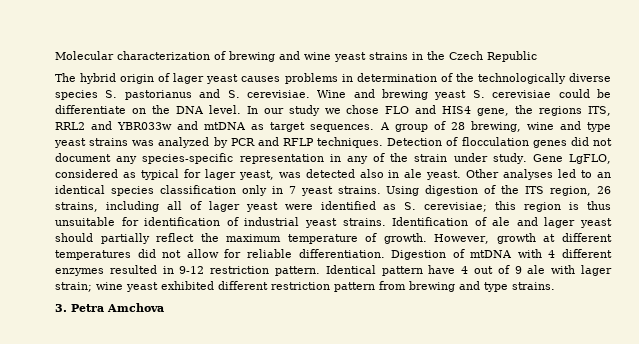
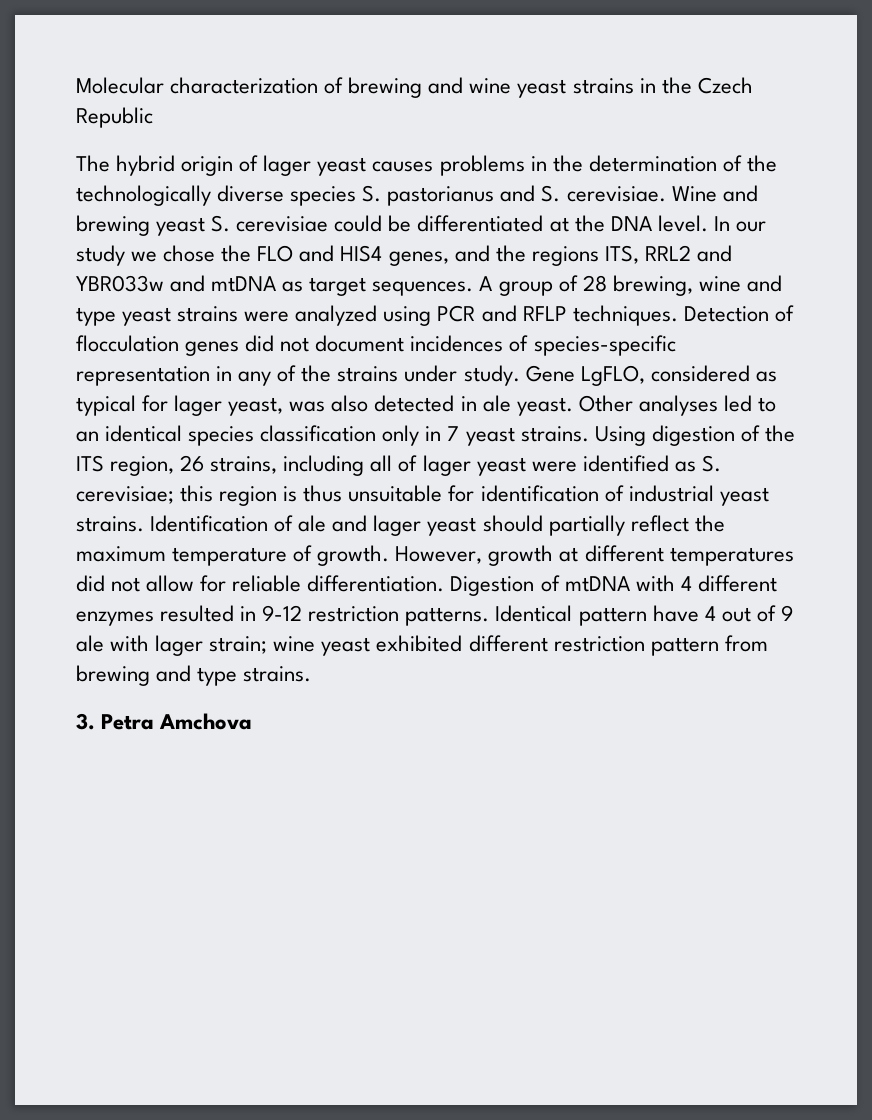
- The hybrid origin of lager yeast causes problems in determination of the technologically diverse species S. pastorianus and S. cerevisiae.
+ The hybrid origin of lager yeast causes problems in the determination of the technologically diverse species S. pastorianus and S. cerevisiae.
- Wine and brewing yeast S. cerevisiae could be differentiate on the DNA level.
+ Wine and brewing yeast S. cerevisiae could be differentiated at the DNA level.
- In our study we chose FLO and HIS4 gene, the regions ITS, RRL2 and YBR033w and mtDNA as target sequences.
+ In our study we chose the FLO and HIS4 genes, and the regions ITS, RRL2 and YBR033w and mtDNA as target sequences.
- A group of 28 brewing, wine and type yeast strains was analyzed by PCR and RFLP techniques.
+ A group of 28 brewing, wine and type yeast strains were analyzed using PCR and RFLP techniques.
- Detection of flocculation genes did not document any species-specific representation in any of the strain under study.
+ Detection of flocculation genes did not document incidences of species-specific representation in any of the strains under study.
- Gene LgFLO, considered as typical for lager yeast, was detected also in ale yeast.
+ Gene LgFLO, considered as typical for lager yeast, was also detected in ale yeast.
- Digestion of mtDNA with 4 different enzymes resulted in 9-12 restriction pattern.
+ Digestion of mtDNA with 4 different enzymes resulted in 9-12 restriction patterns.

